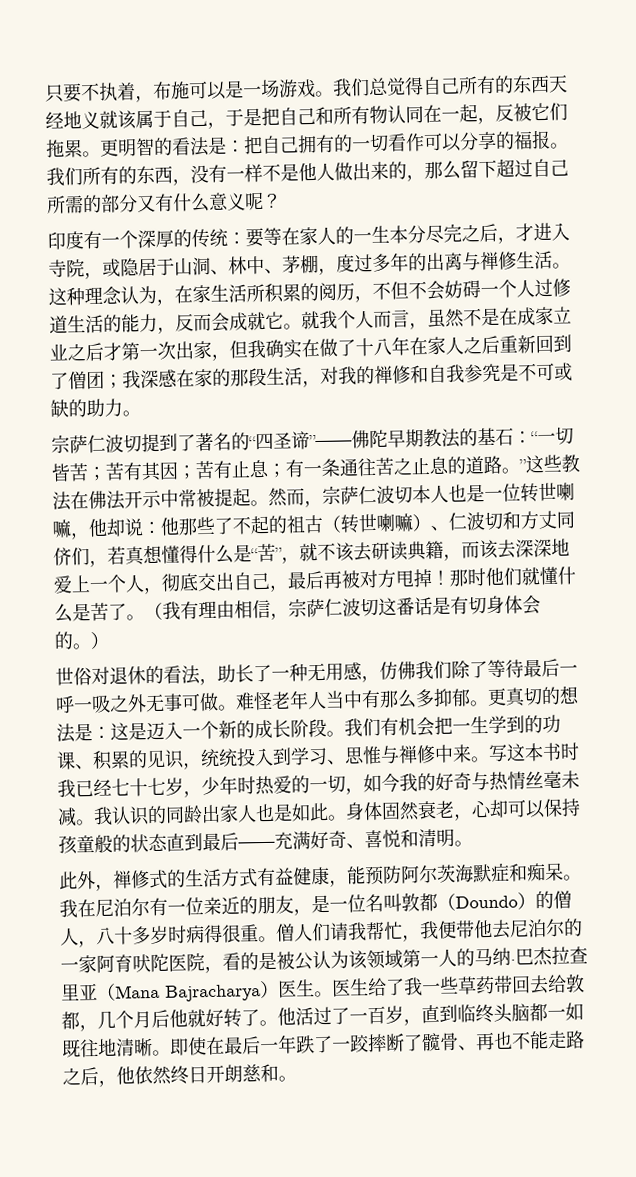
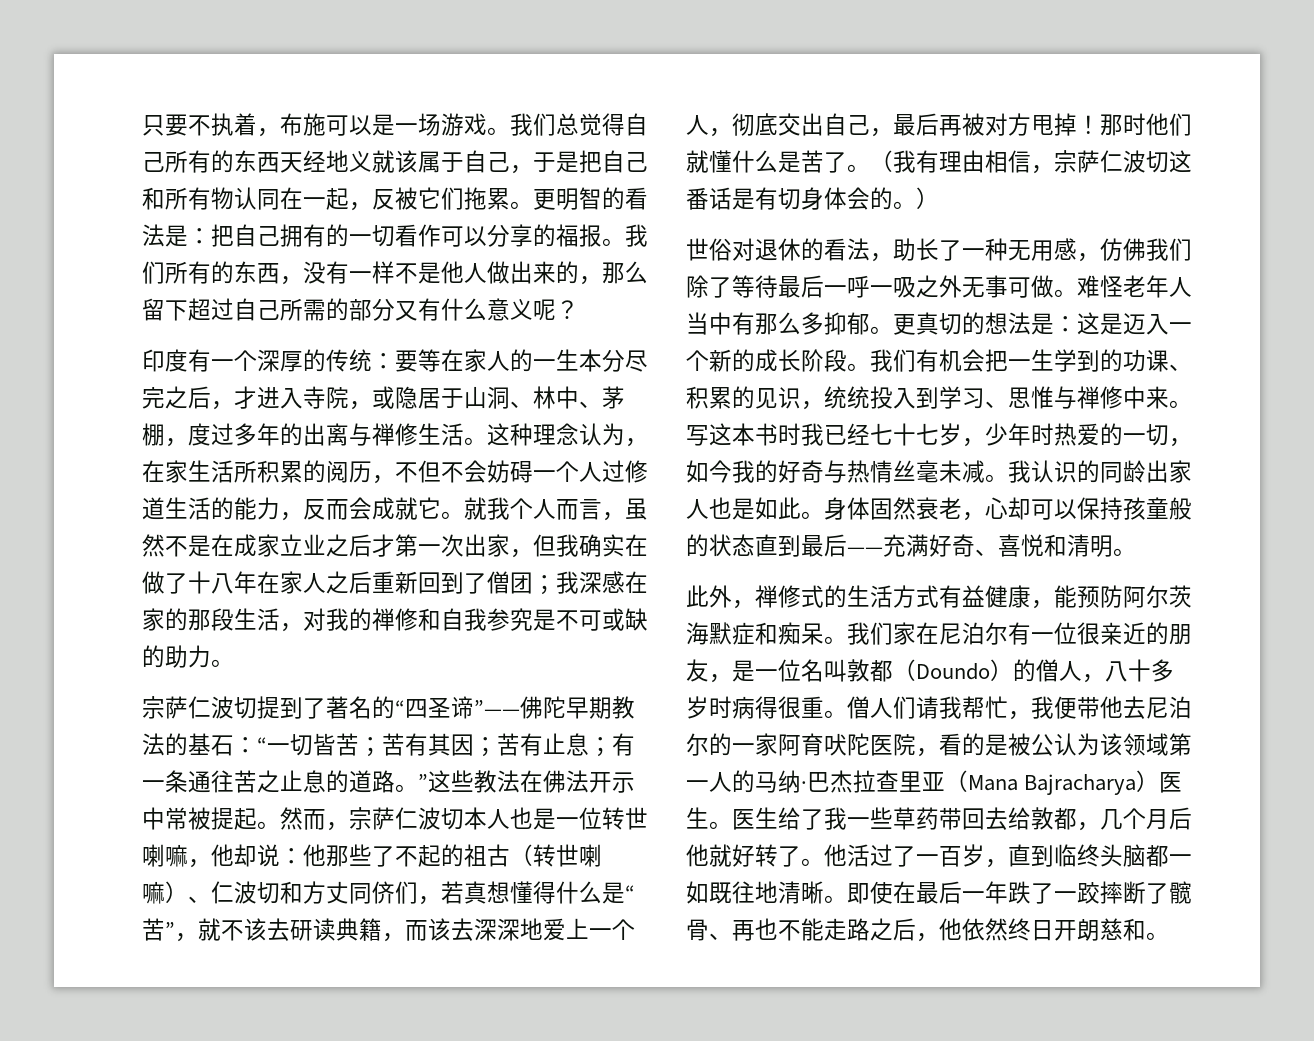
- 我在尼泊尔有一位亲近的朋友，是一位名叫敦都（Doundo）的僧人，八十多岁时病得很重。
+ 我们家在尼泊尔有一位很亲近的朋友，是一位名叫敦都（Doundo）的僧人，八十多岁时病得很重。

